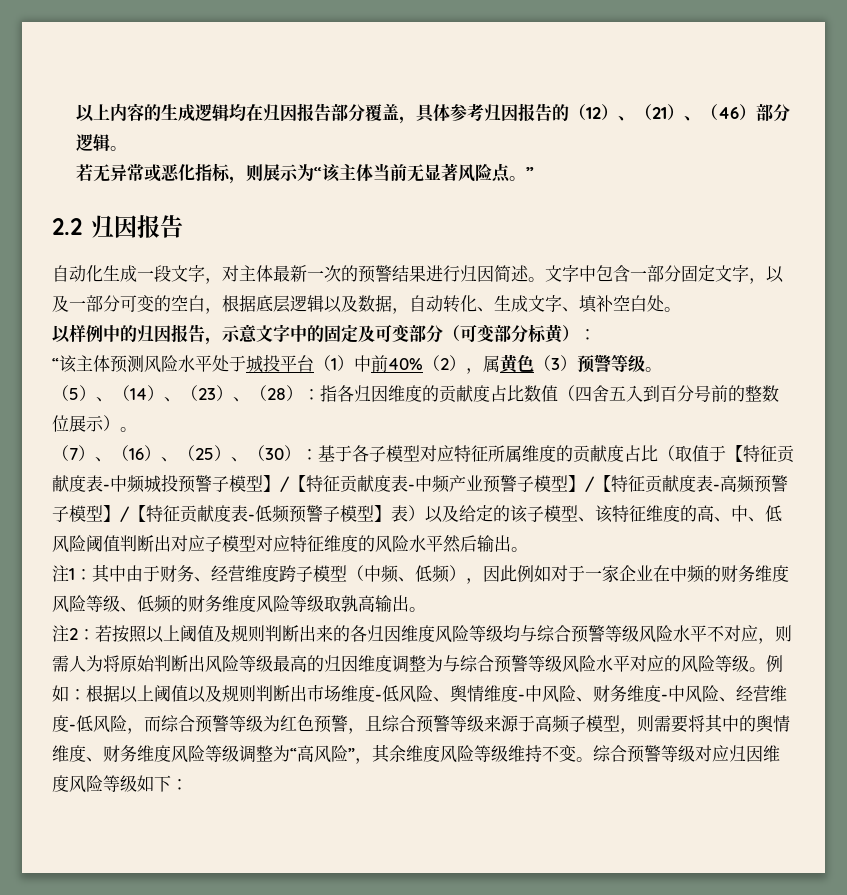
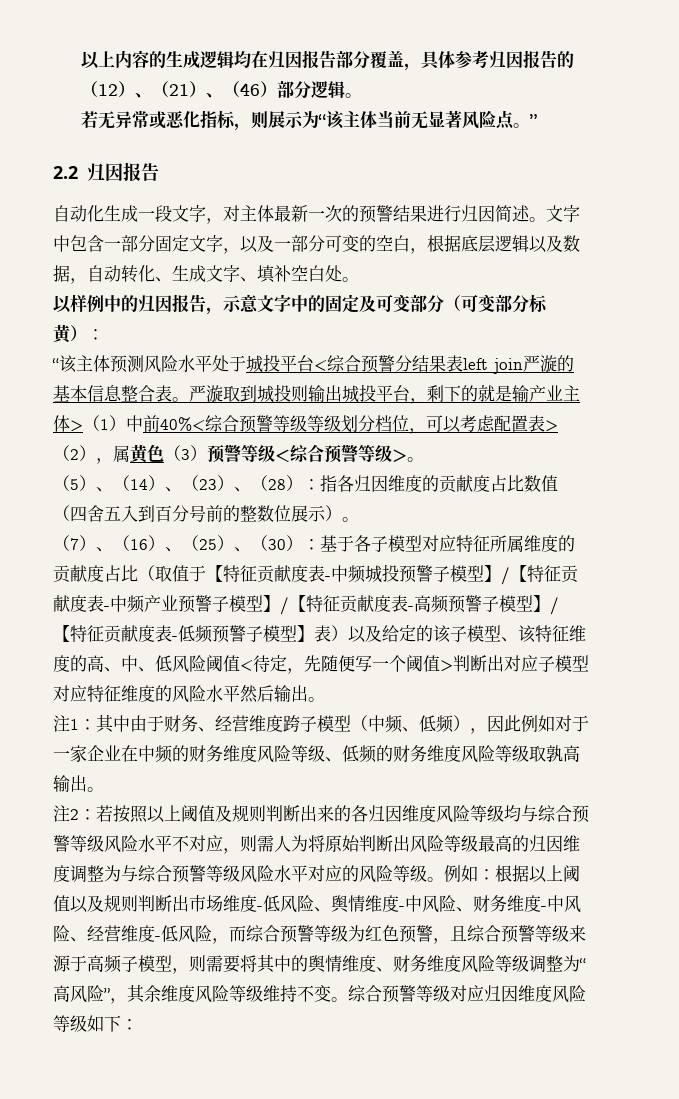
- “该主体预测风险水平处于城投平台（1）中前40%（2），属黄色（3）预警等级。
+ “该主体预测风险水平处于城投平台<综合预警分结果表left join严漩的基本信息整合表。严漩取到城投则输出城投平台，剩下的就是输产业主体>（1）中前40%<综合预警等级等级划分档位，可以考虑配置表>（2），属黄色（3）预警等级<综合预警等级>。
- 基于各子模型对应特征所属维度的贡献度占比（取值于【特征贡献度表-中频城投预警子模型】/【特征贡献度表-中频产业预警子模型】/【特征贡献度表-高频预警子模型】/【特征贡献度表-低频预警子模型】表）以及给定的该子模型、该特征维度的高、中、低风险阈值判断出对应子模型对应特征维度的风险水平然后输出。
+ 基于各子模型对应特征所属维度的贡献度占比（取值于【特征贡献度表-中频城投预警子模型】/【特征贡献度表-中频产业预警子模型】/【特征贡献度表-高频预警子模型】/【特征贡献度表-低频预警子模型】表）以及给定的该子模型、该特征维度的高、中、低风险阈值<待定，先随便写一个阈值>判断出对应子模型对应特征维度的风险水平然后输出。

